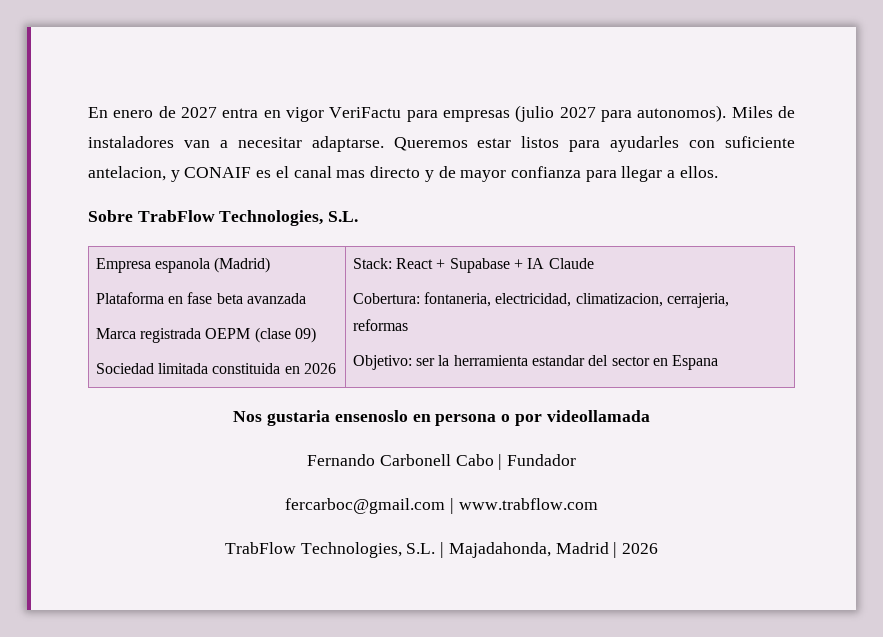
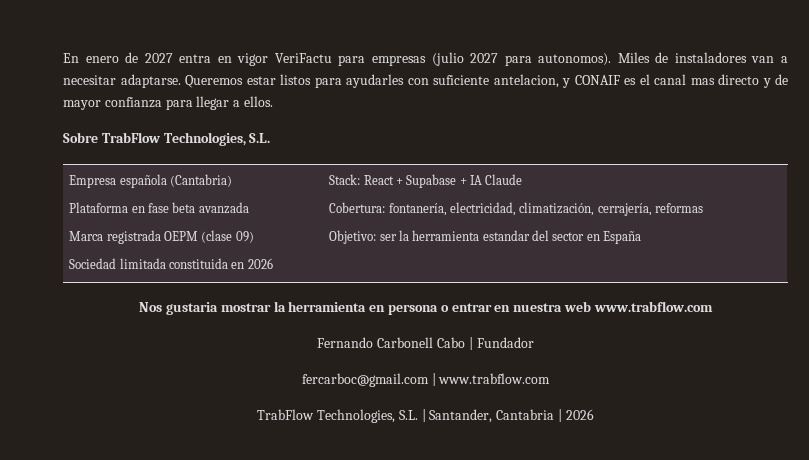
- Empresa espanola (Madrid)
+ Empresa española (Cantabria)
  Plataforma en fase beta avanzada
  Marca registrada OEPM (clase 09)
  Sociedad limitada constituida en 2026 | Stack: React + Supabase + IA Claude
- Cobertura: fontaneria, electricidad, climatizacion, cerrajeria, reformas
- Objetivo: ser la herramienta estandar del sector en Espana
+ Cobertura: fontanería, electricidad, climatización, cerrajería, reformas
+ Objetivo: ser la herramienta estandar del sector en España
- Nos gustaria ensenoslo en persona o por videollamada
+ Nos gustaria mostrar la herramienta en persona o entrar en nuestra web www.trabflow.com
- TrabFlow Technologies, S.L. | Majadahonda, Madrid | 2026
+ TrabFlow Technologies, S.L. | Santander, Cantabria | 2026

